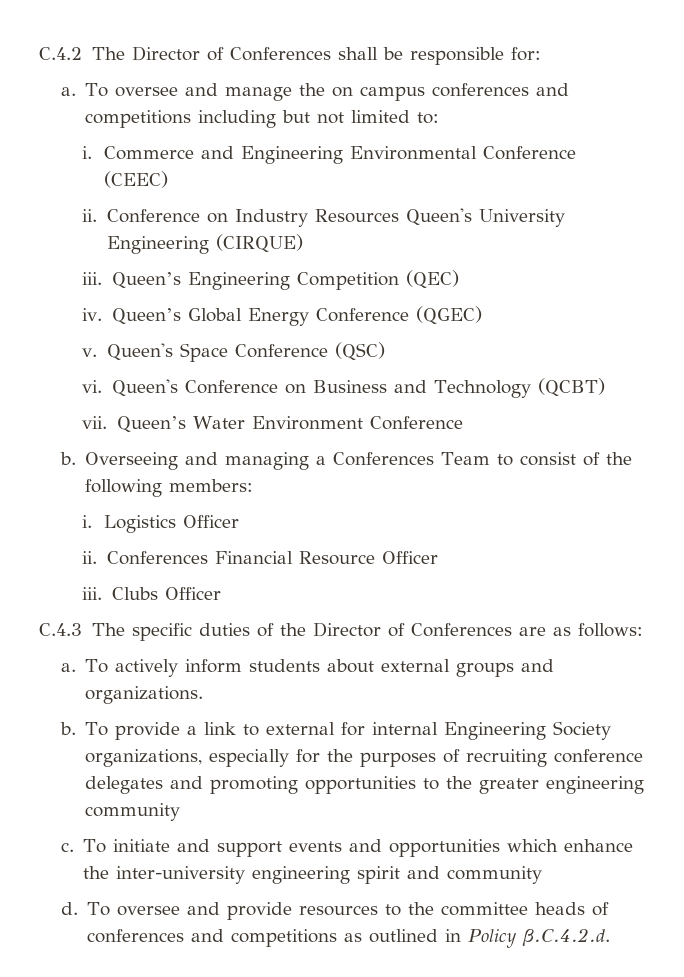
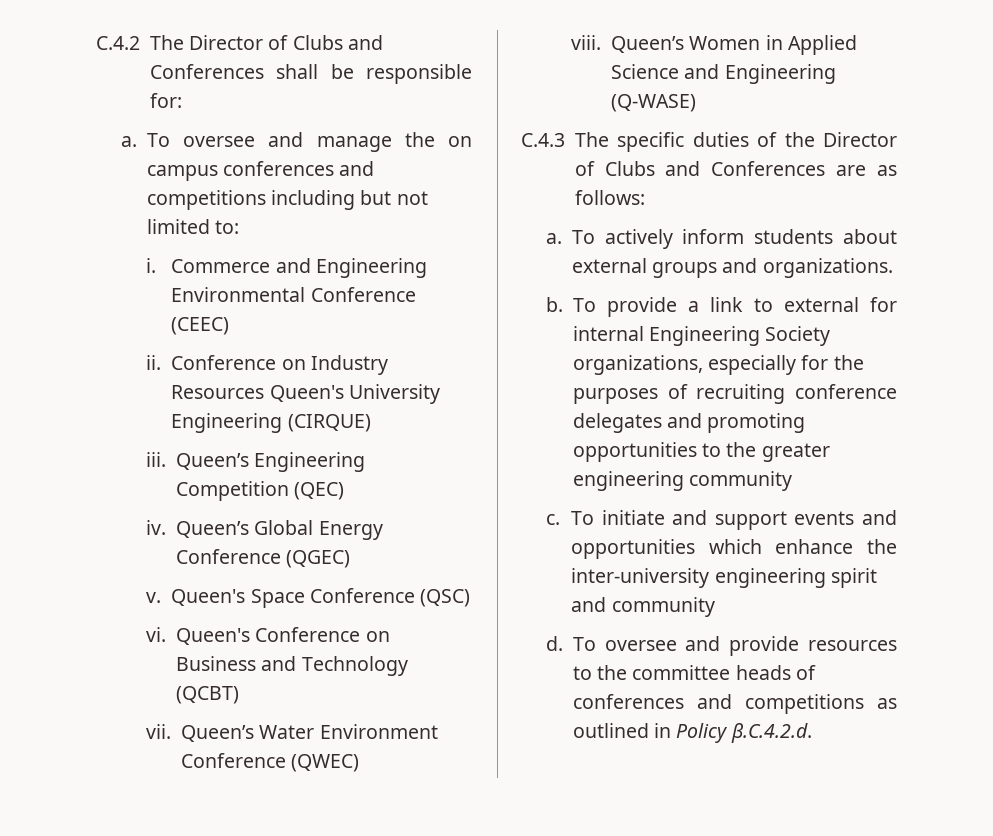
- C.4.2 The Director of Conferences shall be responsible for:
+ C.4.2 The Director of Clubs and Conferences shall be responsible for:
- Queen’s Water Environment Conference
- b. Overseeing and managing a Conferences Team to consist of the following members:
- i. Logistics Officer
- ii. Conferences Financial Resource Officer
- iii. Clubs Officer
+ Queen’s Water Environment Conference (QWEC)
+ viii. Queen’s Women in Applied Science and Engineering (Q-WASE)
- C.4.3 The specific duties of the Director of Conferences are as follows:
+ C.4.3 The specific duties of the Director of Clubs and Conferences are as follows:

